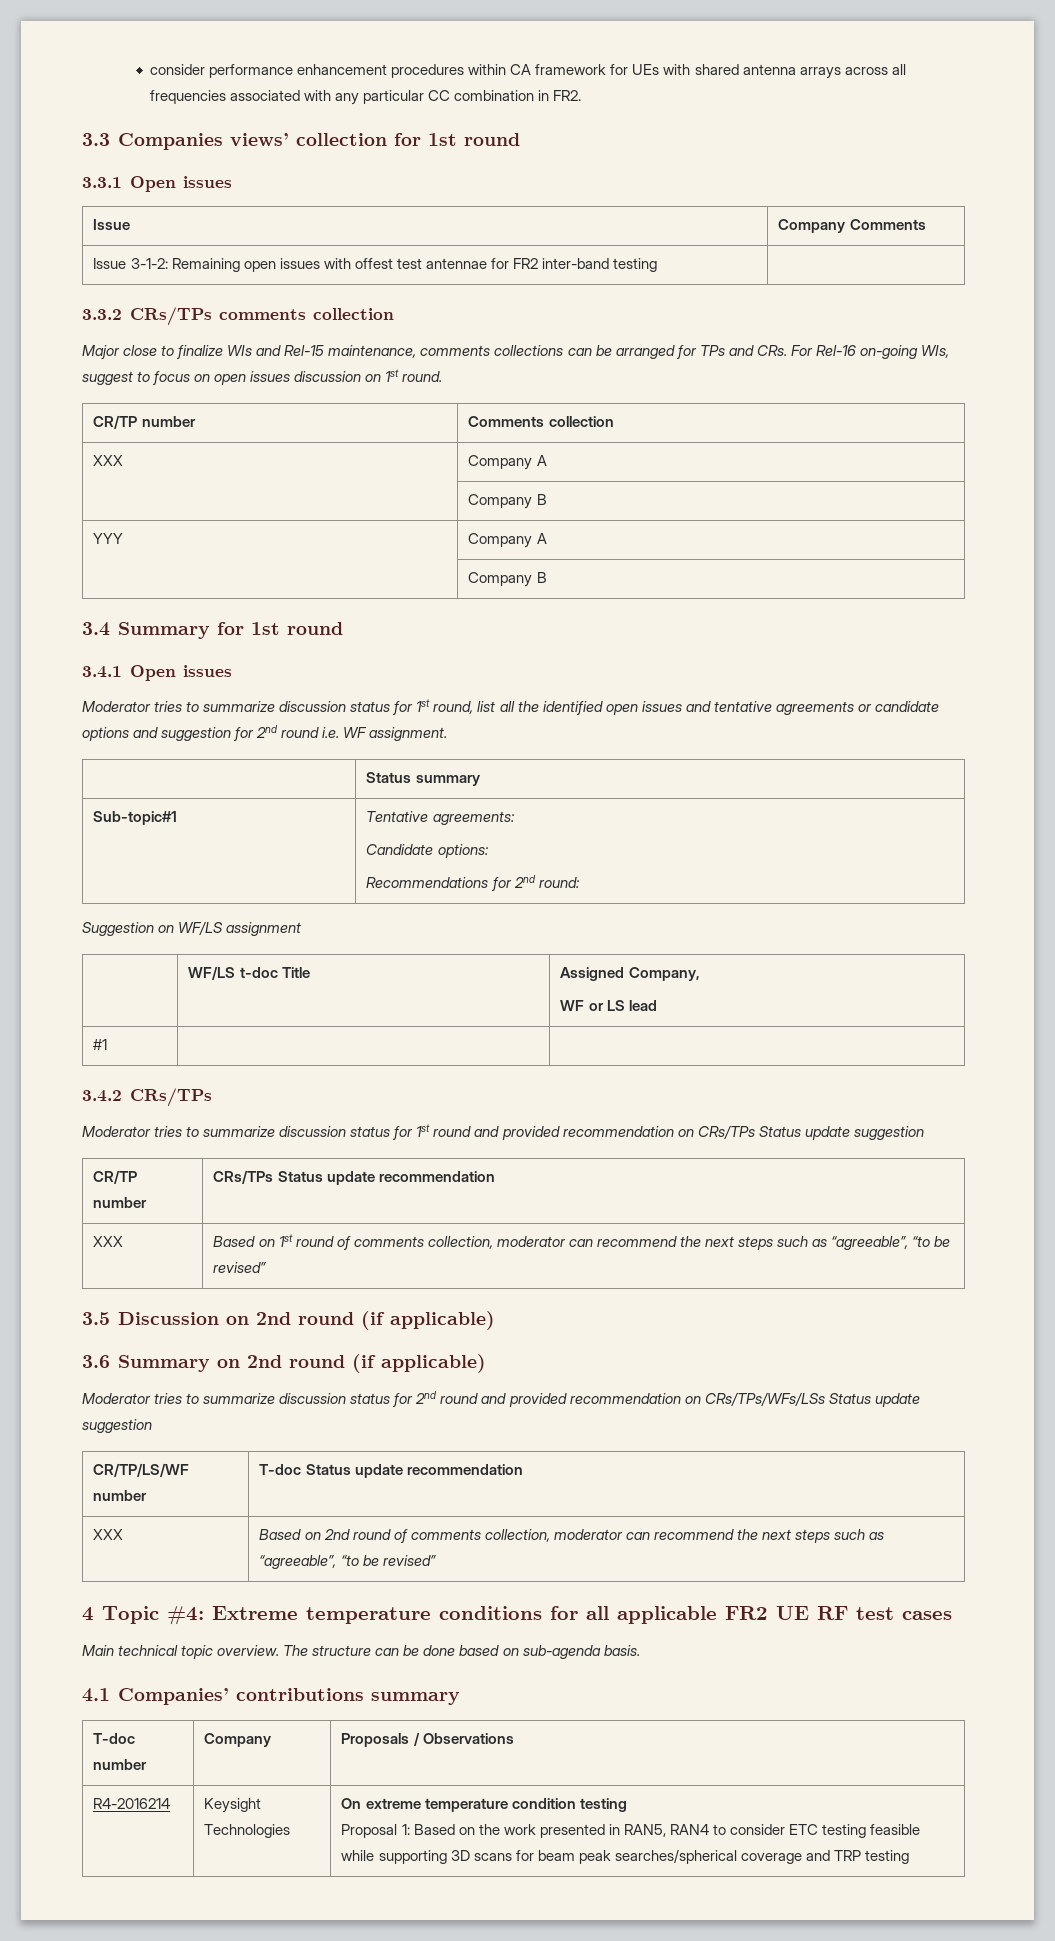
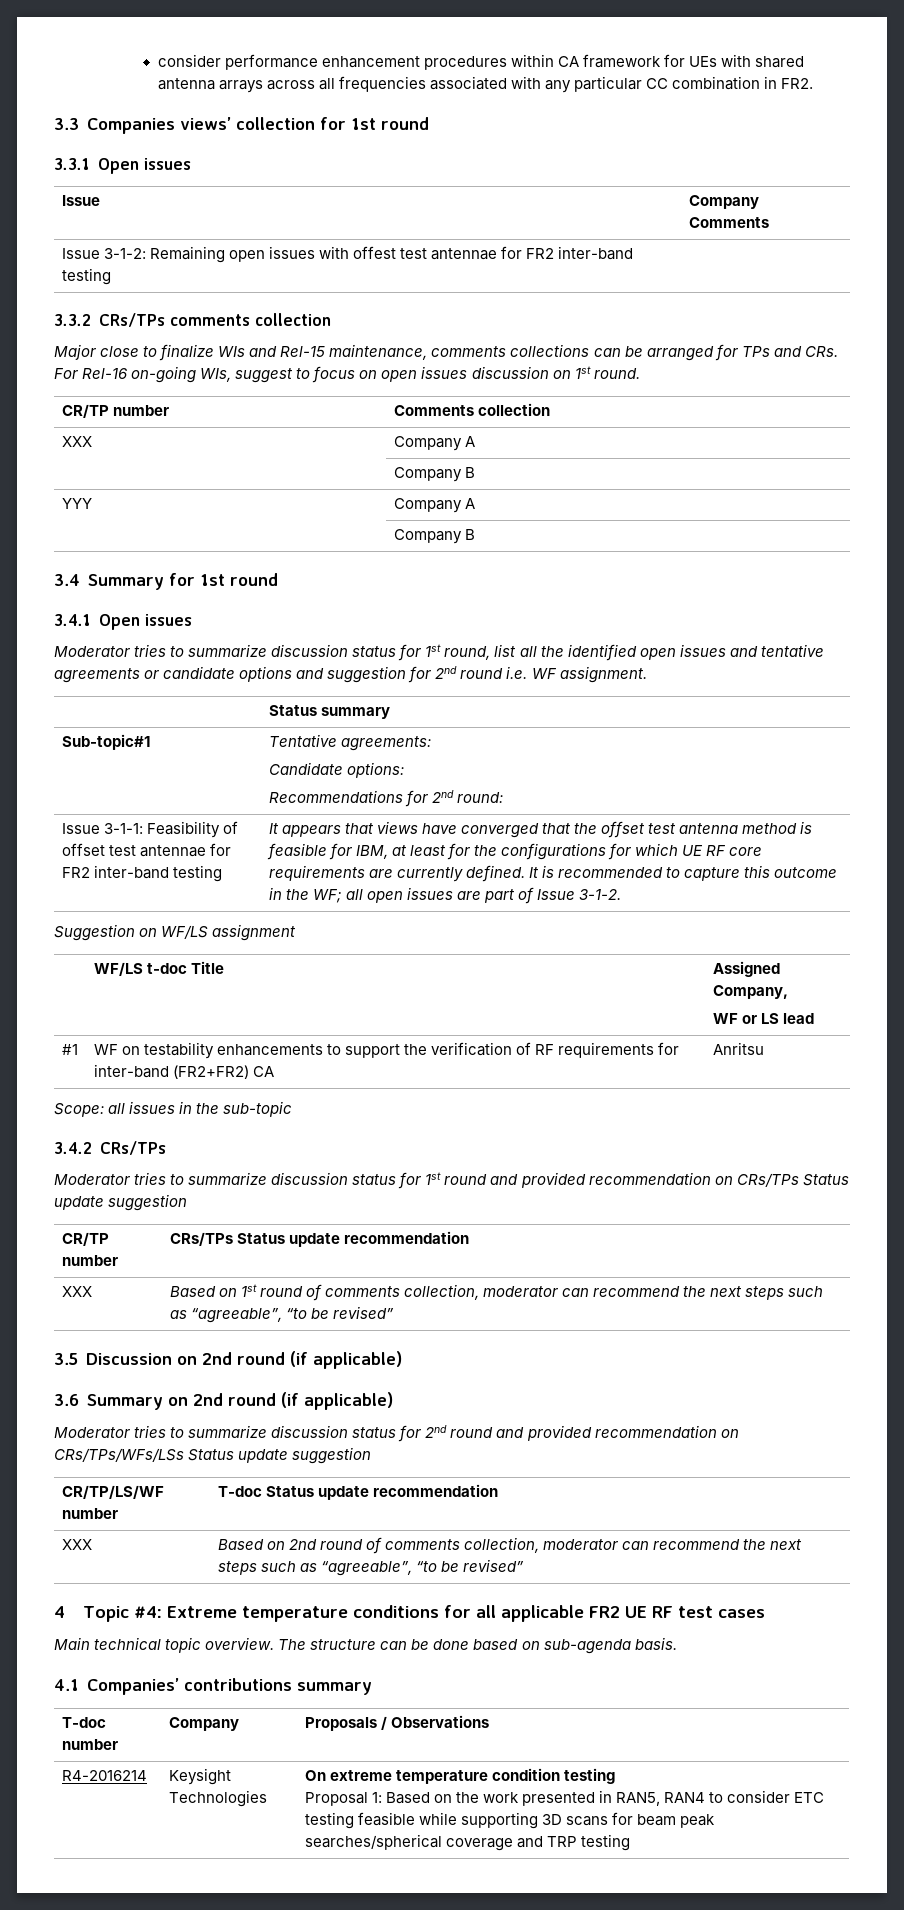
+ Issue 3-1-1: Feasibility of offset test antennae for FR2 inter-band testing | It appears that views have converged that the offset test antenna method is feasible for IBM, at least for the configurations for which UE RF core requirements are currently defined. It is recommended to capture this outcome in the WF; all open issues are part of Issue 3-1-2.
- #1 | |
+ #1 | WF on testability enhancements to support the verification of RF requirements for inter-band (FR2+FR2) CA | Anritsu
+ Scope: all issues in the sub-topic

